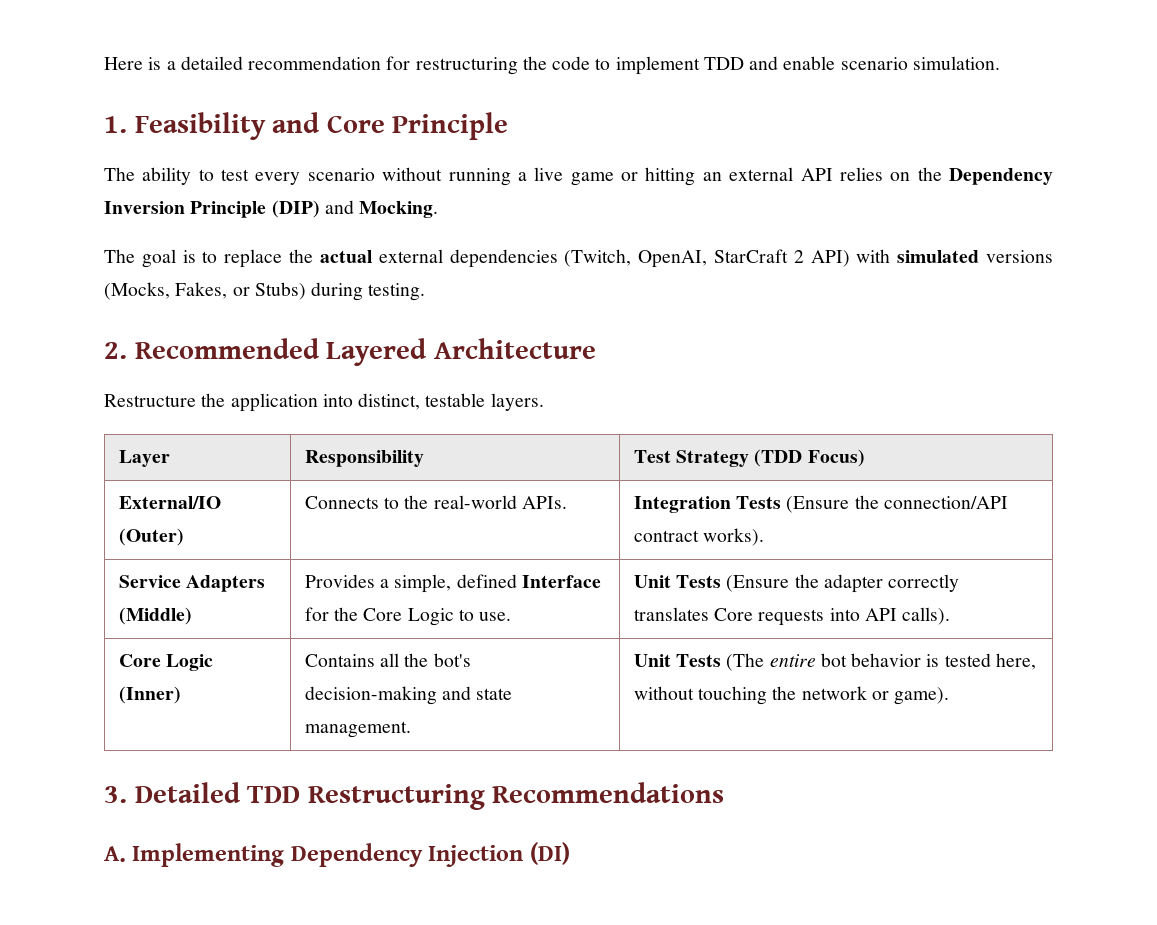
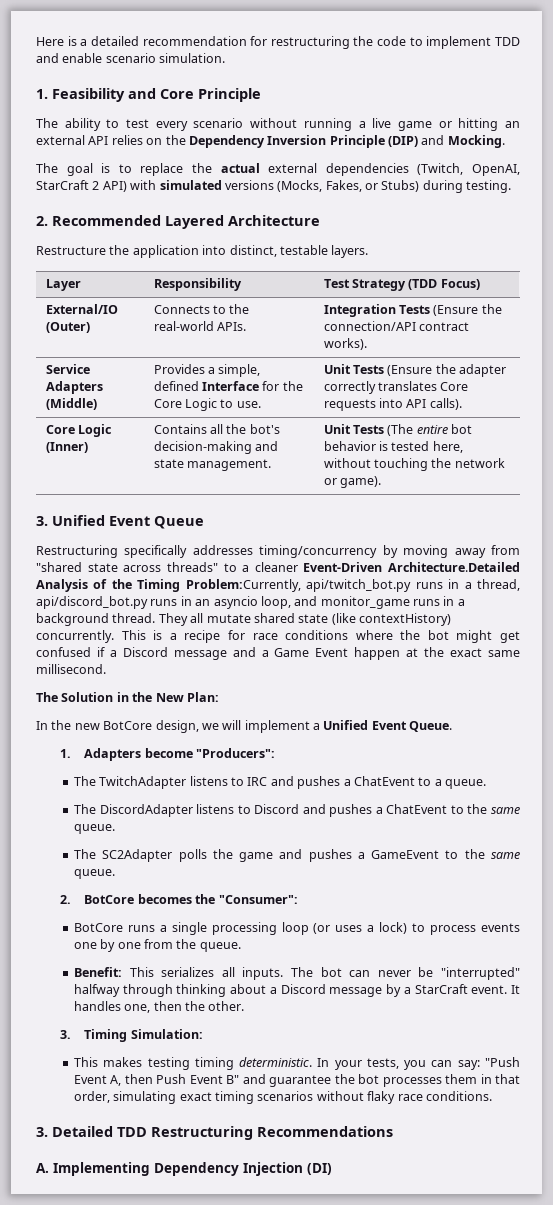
+ 3. Unified Event Queue
+ Restructuring specifically addresses timing/concurrency by moving away from "shared state across threads" to a cleaner Event-Driven Architecture.Detailed Analysis of the Timing Problem:Currently, api/twitch_bot.py runs in a thread, api/discord_bot.py runs in an asyncio loop, and monitor_game runs in a background thread. They all mutate shared state (like contextHistory) concurrently. This is a recipe for race conditions where the bot might get confused if a Discord message and a Game Event happen at the exact same millisecond.
+ The Solution in the New Plan:
+ In the new BotCore design, we will implement a Unified Event Queue.
+ 1. Adapters become "Producers":
+ The TwitchAdapter listens to IRC and pushes a ChatEvent to a queue.
+ The DiscordAdapter listens to Discord and pushes a ChatEvent to the same queue.
+ The SC2Adapter polls the game and pushes a GameEvent to the same queue.
+ 2. BotCore becomes the "Consumer":
+ BotCore runs a single processing loop (or uses a lock) to process events one by one from the queue.
+ Benefit: This serializes all inputs. The bot can never be "interrupted" halfway through thinking about a Discord message by a StarCraft event. It handles one, then the other.
+ 3. Timing Simulation:
+ This makes testing timing deterministic. In your tests, you can say: "Push Event A, then Push Event B" and guarantee the bot processes them in that order, simulating exact timing scenarios without flaky race conditions.

